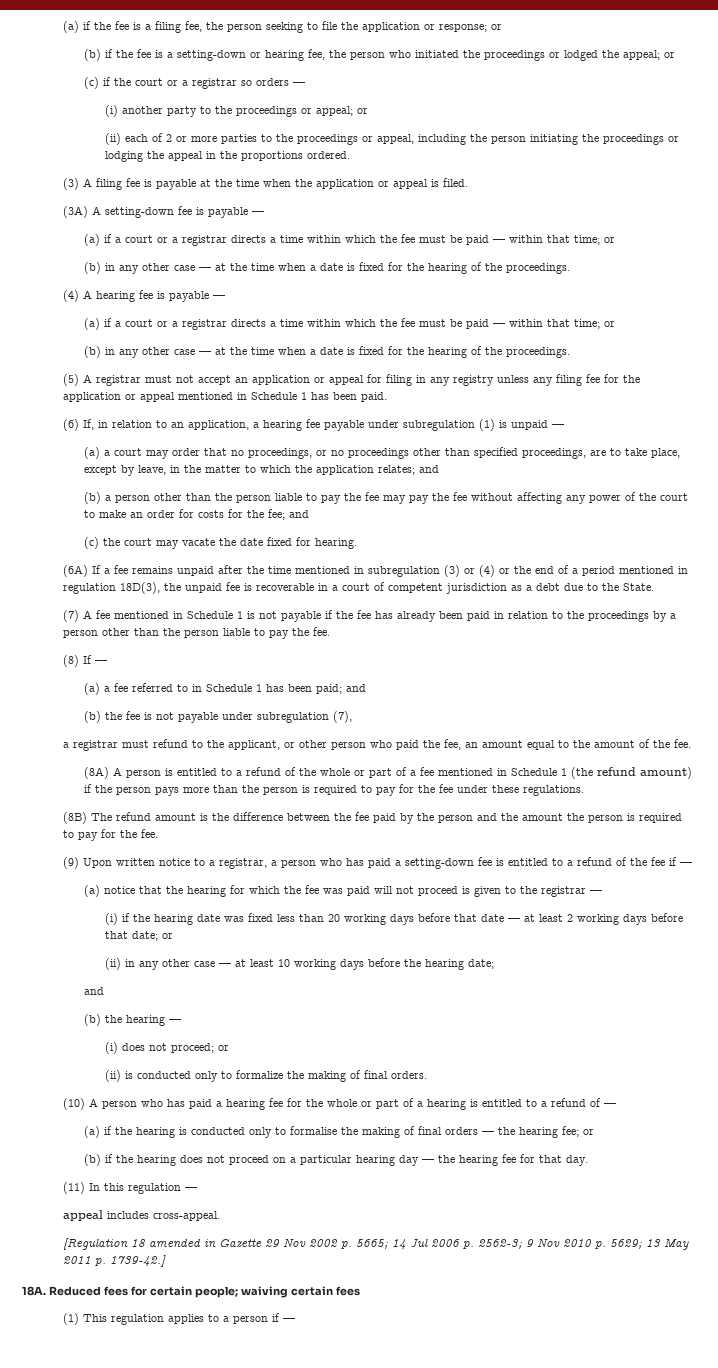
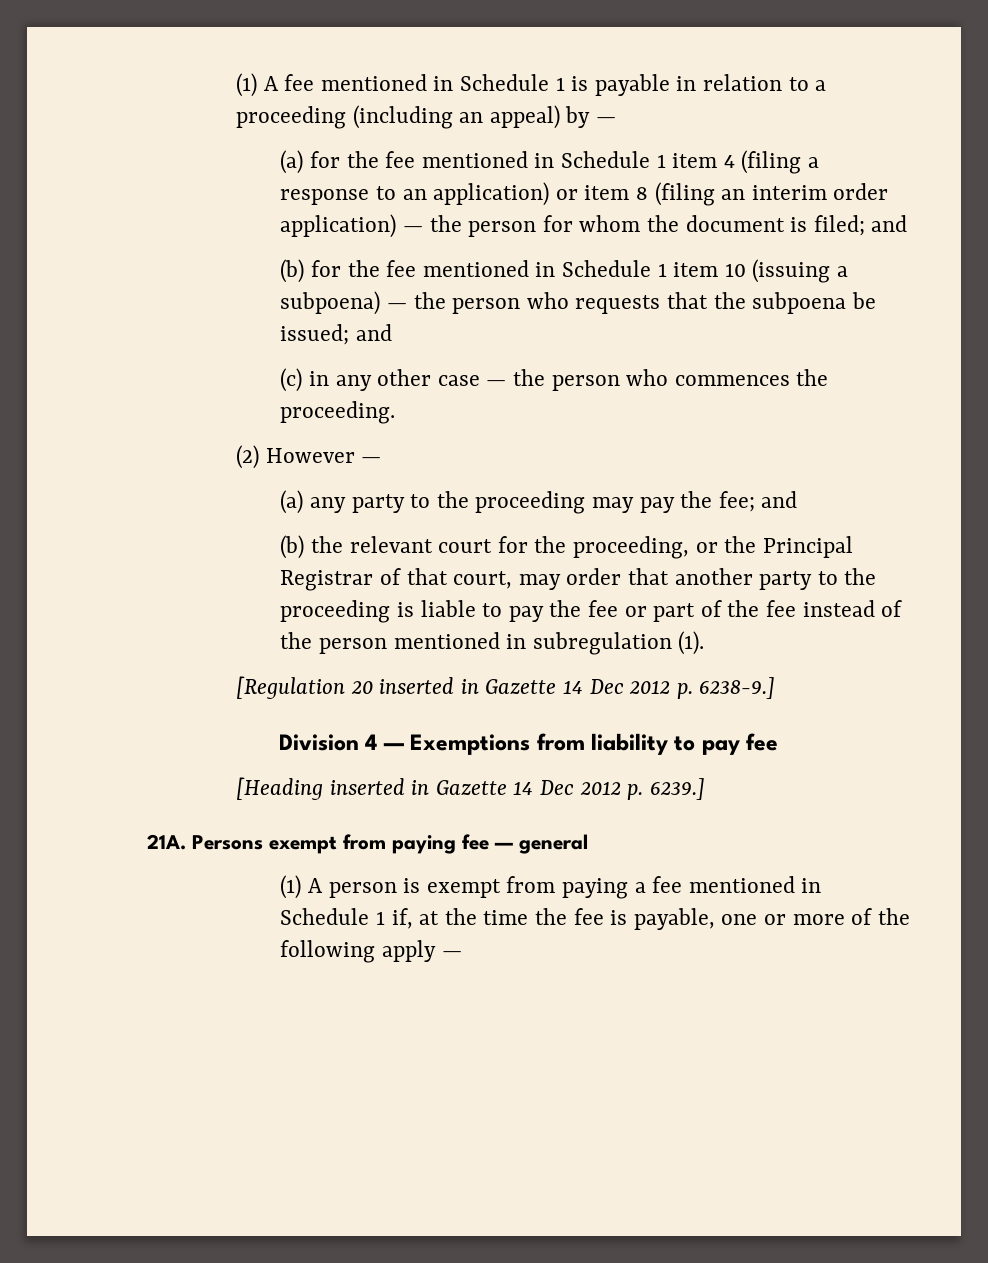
- (a) if the fee is a filing fee, the person seeking to file the application or response; or
- (b) if the fee is a setting-down or hearing fee, the person who initiated the proceedings or lodged the appeal; or
- (c) if the court or a registrar so orders —
- (i) another party to the proceedings or appeal; or
- (ii) each of 2 or more parties to the proceedings or appeal, including the person initiating the proceedings or lodging the appeal in the proportions ordered.
- (3) A filing fee is payable at the time when the application or appeal is filed.
- (3A) A setting-down fee is payable —
- (a) if a court or a registrar directs a time within which the fee must be paid — within that time; or
- (b) in any other case — at the time when a date is fixed for the hearing of the proceedings.
- (4) A hearing fee is payable —
- (a) if a court or a registrar directs a time within which the fee must be paid — within that time; or
- (b) in any other case — at the time when a date is fixed for the hearing of the proceedings.
- (5) A registrar must not accept an application or appeal for filing in any registry unless any filing fee for the application or appeal mentioned in Schedule 1 has been paid.
- (6) If, in relation to an application, a hearing fee payable under subregulation (1) is unpaid —
- (a) a court may order that no proceedings, or no proceedings other than specified proceedings, are to take place, except by leave, in the matter to which the application relates; and
- (b) a person other than the person liable to pay the fee may pay the fee without affecting any power of the court to make an order for costs for the fee; and
- (c) the court may vacate the date fixed for hearing.
- (6A) If a fee remains unpaid after the time mentioned in subregulation (3) or (4) or the end of a period mentioned in regulation 18D(3), the unpaid fee is recoverable in a court of competent jurisdiction as a debt due to the State.
- (7) A fee mentioned in Schedule 1 is not payable if the fee has already been paid in relation to the proceedings by a person other than the person liable to pay the fee.
- (8) If —
- (a) a fee referred to in Schedule 1 has been paid; and
- (b) the fee is not payable under subregulation (7),
- a registrar must refund to the applicant, or other person who paid the fee, an amount equal to the amount of the fee.
- (8A) A person is entitled to a refund of the whole or part of a fee mentioned in Schedule 1 (the refund amount) if the person pays more than the person is required to pay for the fee under these regulations.
- (8B) The refund amount is the difference between the fee paid by the person and the amount the person is required to pay for the fee.
- (9) Upon written notice to a registrar, a person who has paid a setting-down fee is entitled to a refund of the fee if —
- (a) notice that the hearing for which the fee was paid will not proceed is given to the registrar —
- (i) if the hearing date was fixed less than 20 working days before that date — at least 2 working days before that date; or
- (ii) in any other case — at least 10 working days before the hearing date;
- and
- (b) the hearing —
- (i) does not proceed; or
- (ii) is conducted only to formalize the making of final orders.
- (10) A person who has paid a hearing fee for the whole or part of a hearing is entitled to a refund of —
- (a) if the hearing is conducted only to formalise the making of final orders — the hearing fee; or
- (b) if the hearing does not proceed on a particular hearing day — the hearing fee for that day.
- (11) In this regulation —
- appeal includes cross-appeal.
- [Regulation 18 amended in Gazette 29 Nov 2002 p. 5665; 14 Jul 2006 p. 2562-3; 9 Nov 2010 p. 5629; 13 May 2011 p. 1739-42.]
- 18A. Reduced fees for certain people; waiving certain fees
- (1) This regulation applies to a person if —
+ (1) A fee mentioned in Schedule 1 is payable in relation to a proceeding (including an appeal) by —
+ (a) for the fee mentioned in Schedule 1 item 4 (filing a response to an application) or item 8 (filing an interim order application) — the person for whom the document is filed; and
+ (b) for the fee mentioned in Schedule 1 item 10 (issuing a subpoena) — the person who requests that the subpoena be issued; and
+ (c) in any other case — the person who commences the proceeding.
+ (2) However —
+ (a) any party to the proceeding may pay the fee; and
+ (b) the relevant court for the proceeding, or the Principal Registrar of that court, may order that another party to the proceeding is liable to pay the fee or part of the fee instead of the person mentioned in subregulation (1).
+ [Regulation 20 inserted in Gazette 14 Dec 2012 p. 6238-9.]
+ Division 4 — Exemptions from liability to pay fee
+ [Heading inserted in Gazette 14 Dec 2012 p. 6239.]
+ 21A. Persons exempt from paying fee — general
+ (1) A person is exempt from paying a fee mentioned in Schedule 1 if, at the time the fee is payable, one or more of the following apply —

